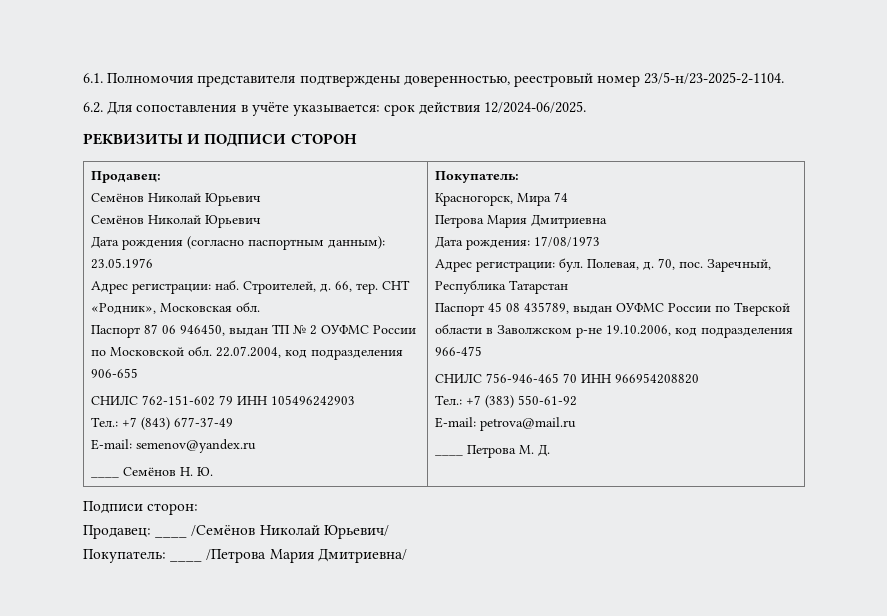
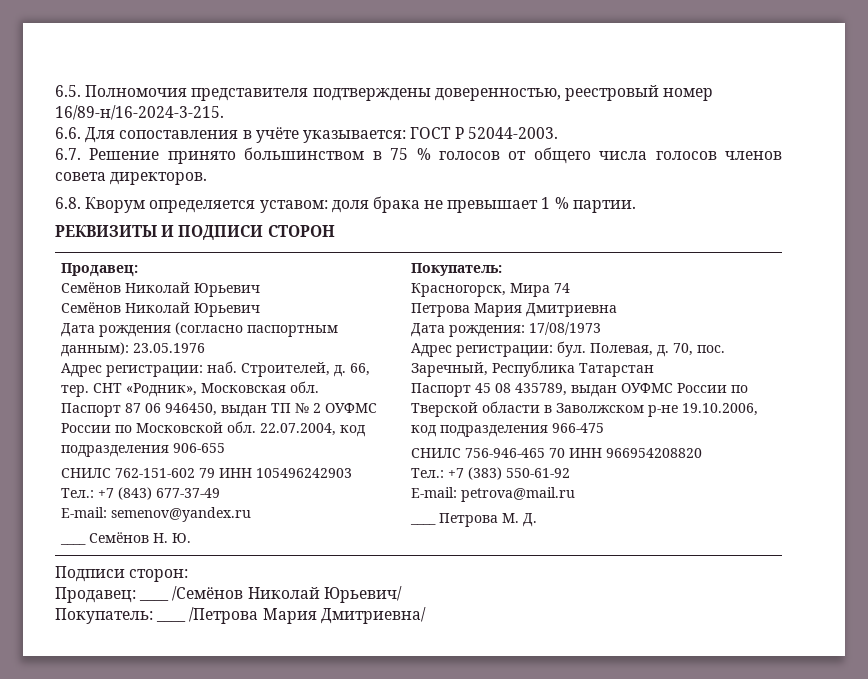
- 6.1. Полномочия представителя подтверждены доверенностью, реестровый номер 23/5-н/23-2025-2-1104.
- 6.2. Для сопоставления в учёте указывается: срок действия 12/2024-06/2025.
+ 6.5. Полномочия представителя подтверждены доверенностью, реестровый номер 16/89-н/16-2024-3-215.
+ 6.6. Для сопоставления в учёте указывается: ГОСТ Р 52044-2003.
+ 6.7. Решение принято большинством в 75 % голосов от общего числа голосов членов совета директоров.
+ 6.8. Кворум определяется уставом: доля брака не превышает 1 % партии.

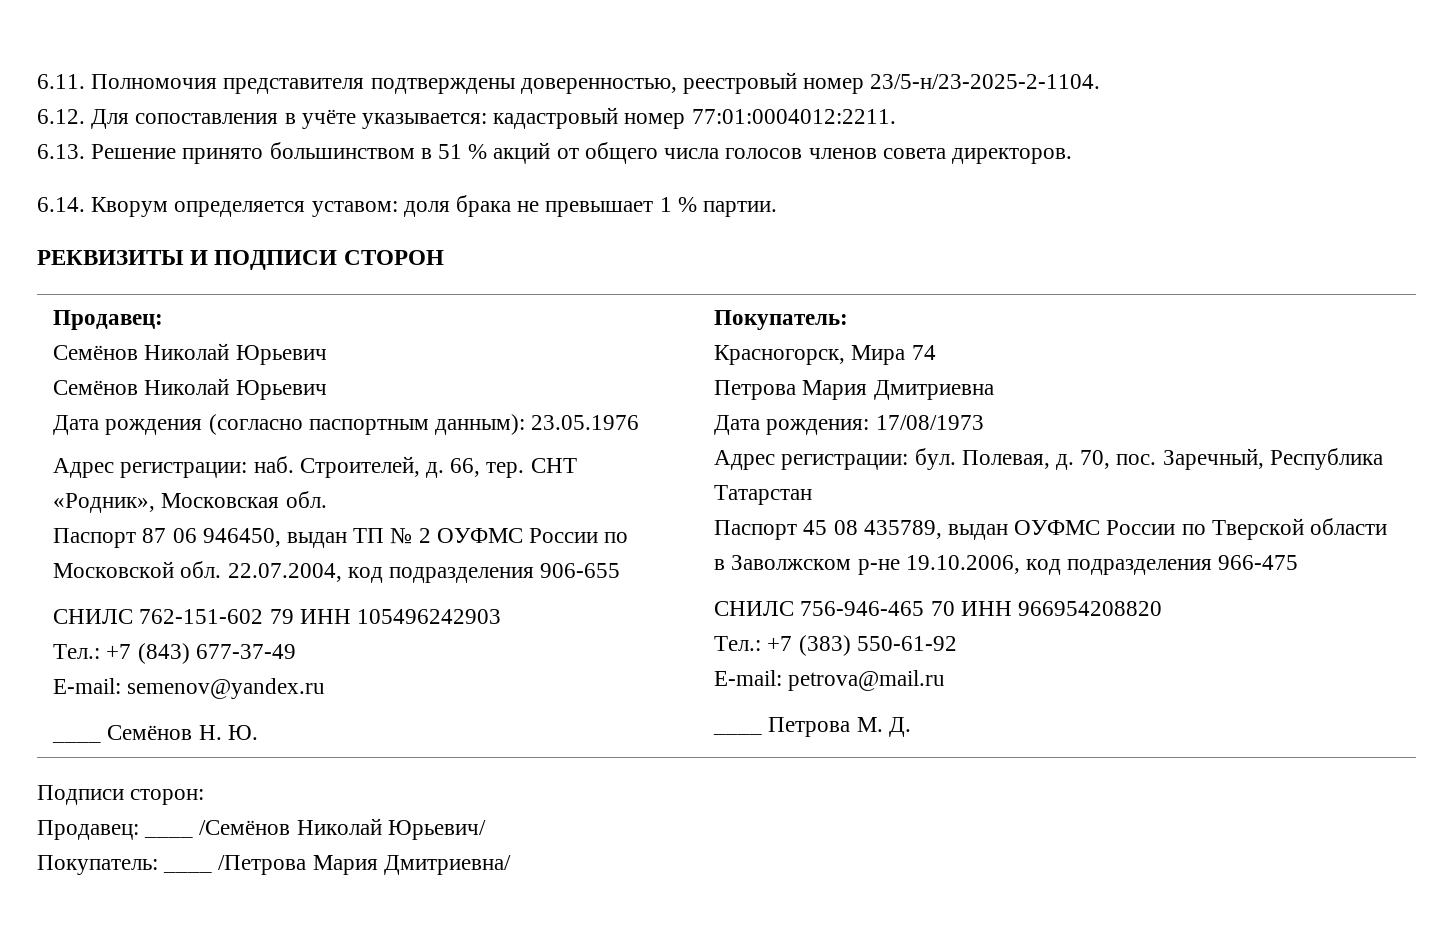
- 6.5. Полномочия представителя подтверждены доверенностью, реестровый номер 16/89-н/16-2024-3-215.
- 6.6. Для сопоставления в учёте указывается: ГОСТ Р 52044-2003.
- 6.7. Решение принято большинством в 75 % голосов от общего числа голосов членов совета директоров.
+ 6.11. Полномочия представителя подтверждены доверенностью, реестровый номер 23/5-н/23-2025-2-1104.
+ 6.12. Для сопоставления в учёте указывается: кадастровый номер 77:01:0004012:2211.
+ 6.13. Решение принято большинством в 51 % акций от общего числа голосов членов совета директоров.
- 6.8. Кворум определяется уставом: доля брака не превышает 1 % партии.
+ 6.14. Кворум определяется уставом: доля брака не превышает 1 % партии.

